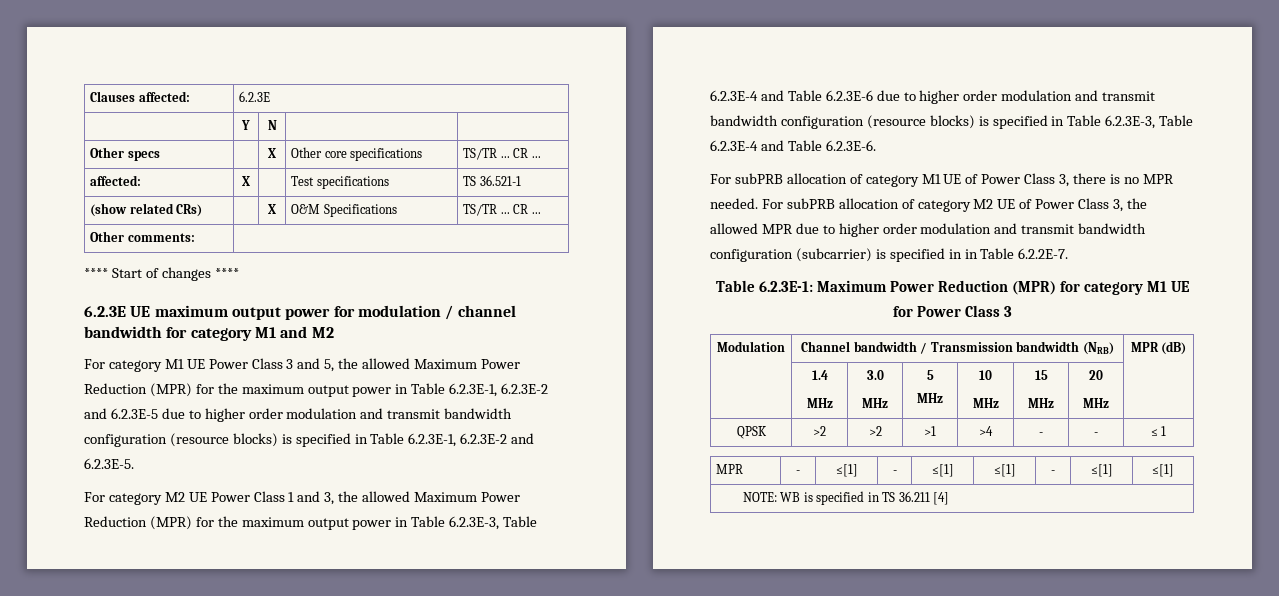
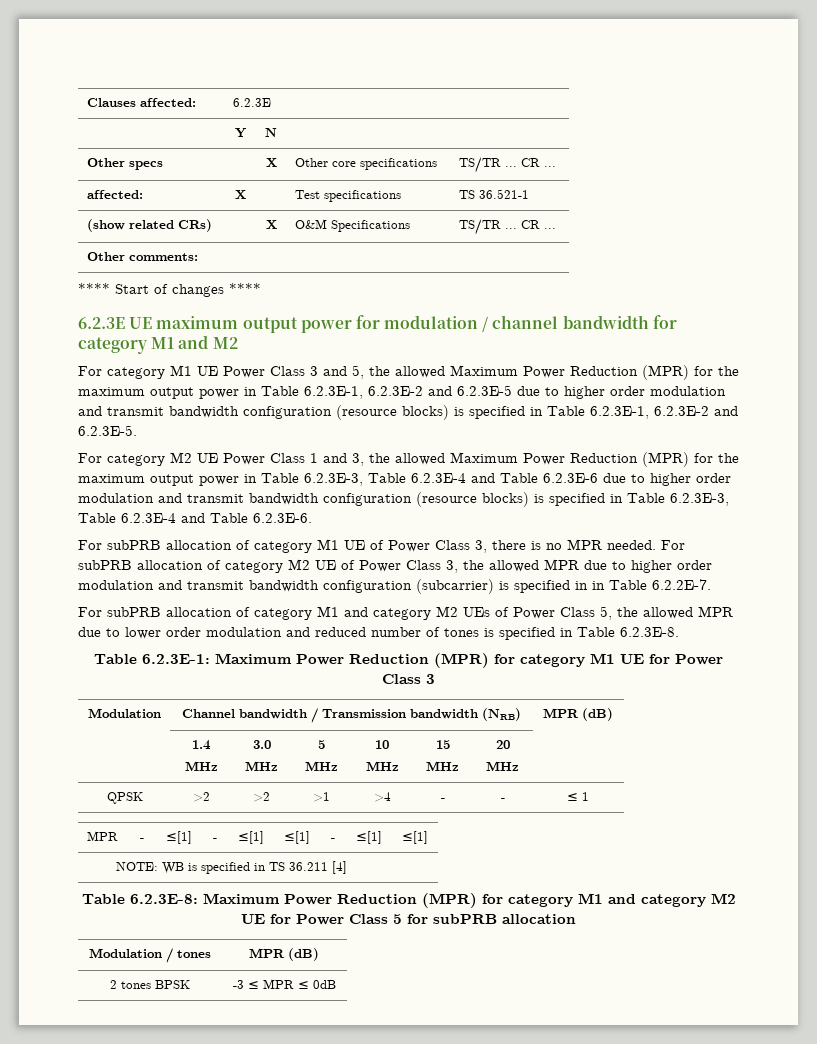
+ For subPRB allocation of category M1 and category M2 UEs of Power Class 5, the allowed MPR due to lower order modulation and reduced number of tones is specified in Table 6.2.3E-8.
+ Table 6.2.3E-8: Maximum Power Reduction (MPR) for category M1 and category M2 UE for Power Class 5 for subPRB allocation
+ Modulation / tones | MPR (dB)
+ 2 tones BPSK | -3 ≤ MPR ≤ 0dB

